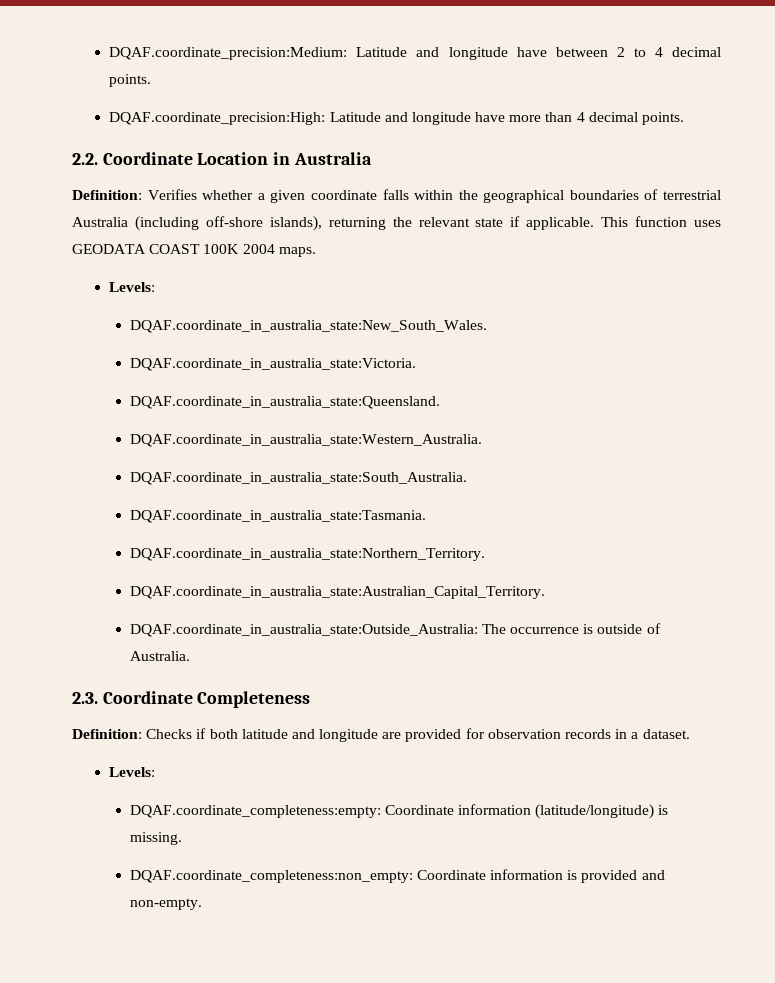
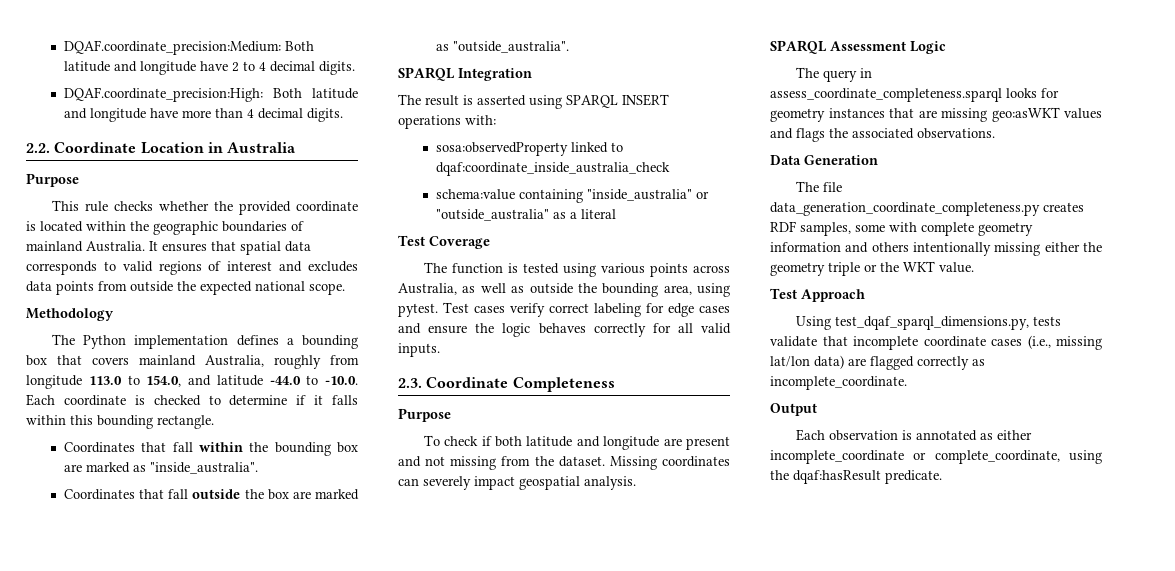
- DQAF.coordinate_precision:Medium: Latitude and longitude have between 2 to 4 decimal points.
+ DQAF.coordinate_precision:Medium: Both latitude and longitude have 2 to 4 decimal digits.
- DQAF.coordinate_precision:High: Latitude and longitude have more than 4 decimal points.
+ DQAF.coordinate_precision:High: Both latitude and longitude have more than 4 decimal digits.
  2.2. Coordinate Location in Australia
- Definition: Verifies whether a given coordinate falls within the geographical boundaries of terrestrial Australia (including off-shore islands), returning the relevant state if applicable. This function uses GEODATA COAST 100K 2004 maps.
- Levels:
- DQAF.coordinate_in_australia_state:New_South_Wales.
- DQAF.coordinate_in_australia_state:Victoria.
- DQAF.coordinate_in_australia_state:Queensland.
- DQAF.coordinate_in_australia_state:Western_Australia.
- DQAF.coordinate_in_australia_state:South_Australia.
- DQAF.coordinate_in_australia_state:Tasmania.
- DQAF.coordinate_in_australia_state:Northern_Territory.
- DQAF.coordinate_in_australia_state:Australian_Capital_Territory.
- DQAF.coordinate_in_australia_state:Outside_Australia: The occurrence is outside of Australia.
+ Purpose
+ This rule checks whether the provided coordinate is located within the geographic boundaries of mainland Australia. It ensures that spatial data corresponds to valid regions of interest and excludes data points from outside the expected national scope.
+ Methodology
+ The Python implementation defines a bounding box that covers mainland Australia, roughly from longitude 113.0 to 154.0, and latitude -44.0 to -10.0. Each coordinate is checked to determine if it falls within this bounding rectangle.
+ Coordinates that fall within the bounding box are marked as "inside_australia".
+ Coordinates that fall outside the box are marked as "outside_australia".
+ SPARQL Integration
+ The result is asserted using SPARQL INSERT operations with:
+ sosa:observedProperty linked to dqaf:coordinate_inside_australia_check
+ schema:value containing "inside_australia" or "outside_australia" as a literal
+ Test Coverage
+ The function is tested using various points across Australia, as well as outside the bounding area, using pytest. Test cases verify correct labeling for edge cases and ensure the logic behaves correctly for all valid inputs.
  2.3. Coordinate Completeness
- Definition: Checks if both latitude and longitude are provided for observation records in a dataset.
- Levels:
- DQAF.coordinate_completeness:empty: Coordinate information (latitude/longitude) is missing.
- DQAF.coordinate_completeness:non_empty: Coordinate information is provided and non-empty.
+ Purpose
+ To check if both latitude and longitude are present and not missing from the dataset. Missing coordinates can severely impact geospatial analysis.
+ SPARQL Assessment Logic
+ The query in assess_coordinate_completeness.sparql looks for geometry instances that are missing geo:asWKT values and flags the associated observations.
+ Data Generation
+ The file data_generation_coordinate_completeness.py creates RDF samples, some with complete geometry information and others intentionally missing either the geometry triple or the WKT value.
+ Test Approach
+ Using test_dqaf_sparql_dimensions.py, tests validate that incomplete coordinate cases (i.e., missing lat/lon data) are flagged correctly as incomplete_coordinate.
+ Output
+ Each observation is annotated as either incomplete_coordinate or complete_coordinate, using the dqaf:hasResult predicate.

